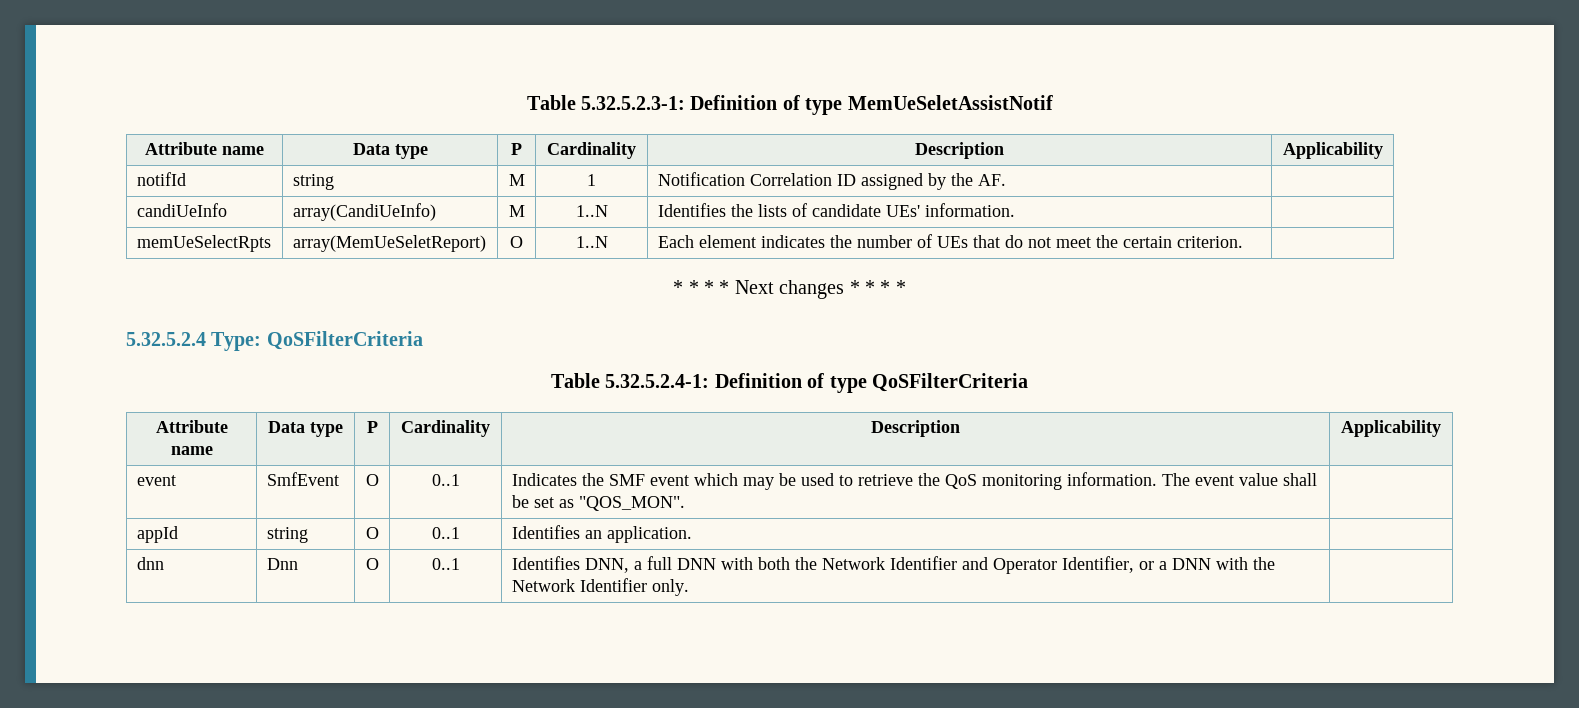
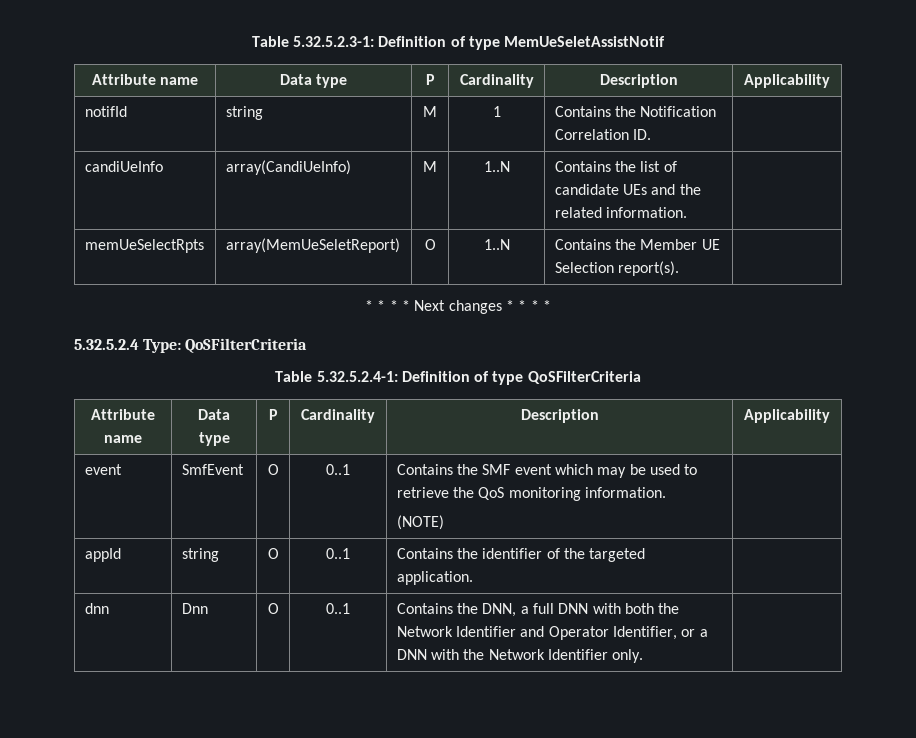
- notifId | string | M | 1 | Notification Correlation ID assigned by the AF. |
- candiUeInfo | array(CandiUeInfo) | M | 1..N | Identifies the lists of candidate UEs' information. |
+ notifId | string | M | 1 | Contains the Notification Correlation ID. |
+ candiUeInfo | array(CandiUeInfo) | M | 1..N | Contains the list of candidate UEs and the related information. |
- memUeSelectRpts | array(MemUeSeletReport) | O | 1..N | Each element indicates the number of UEs that do not meet the certain criterion. |
+ memUeSelectRpts | array(MemUeSeletReport) | O | 1..N | Contains the Member UE Selection report(s). |
- event | SmfEvent | O | 0..1 | Indicates the SMF event which may be used to retrieve the QoS monitoring information. The event value shall be set as "QOS_MON". |
- appId | string | O | 0..1 | Identifies an application. |
+ event | SmfEvent | O | 0..1 | Contains the SMF event which may be used to retrieve the QoS monitoring information.
+ (NOTE) |
+ appId | string | O | 0..1 | Contains the identifier of the targeted application. |
- dnn | Dnn | O | 0..1 | Identifies DNN, a full DNN with both the Network Identifier and Operator Identifier, or a DNN with the Network Identifier only. |
+ dnn | Dnn | O | 0..1 | Contains the DNN, a full DNN with both the Network Identifier and Operator Identifier, or a DNN with the Network Identifier only. |

